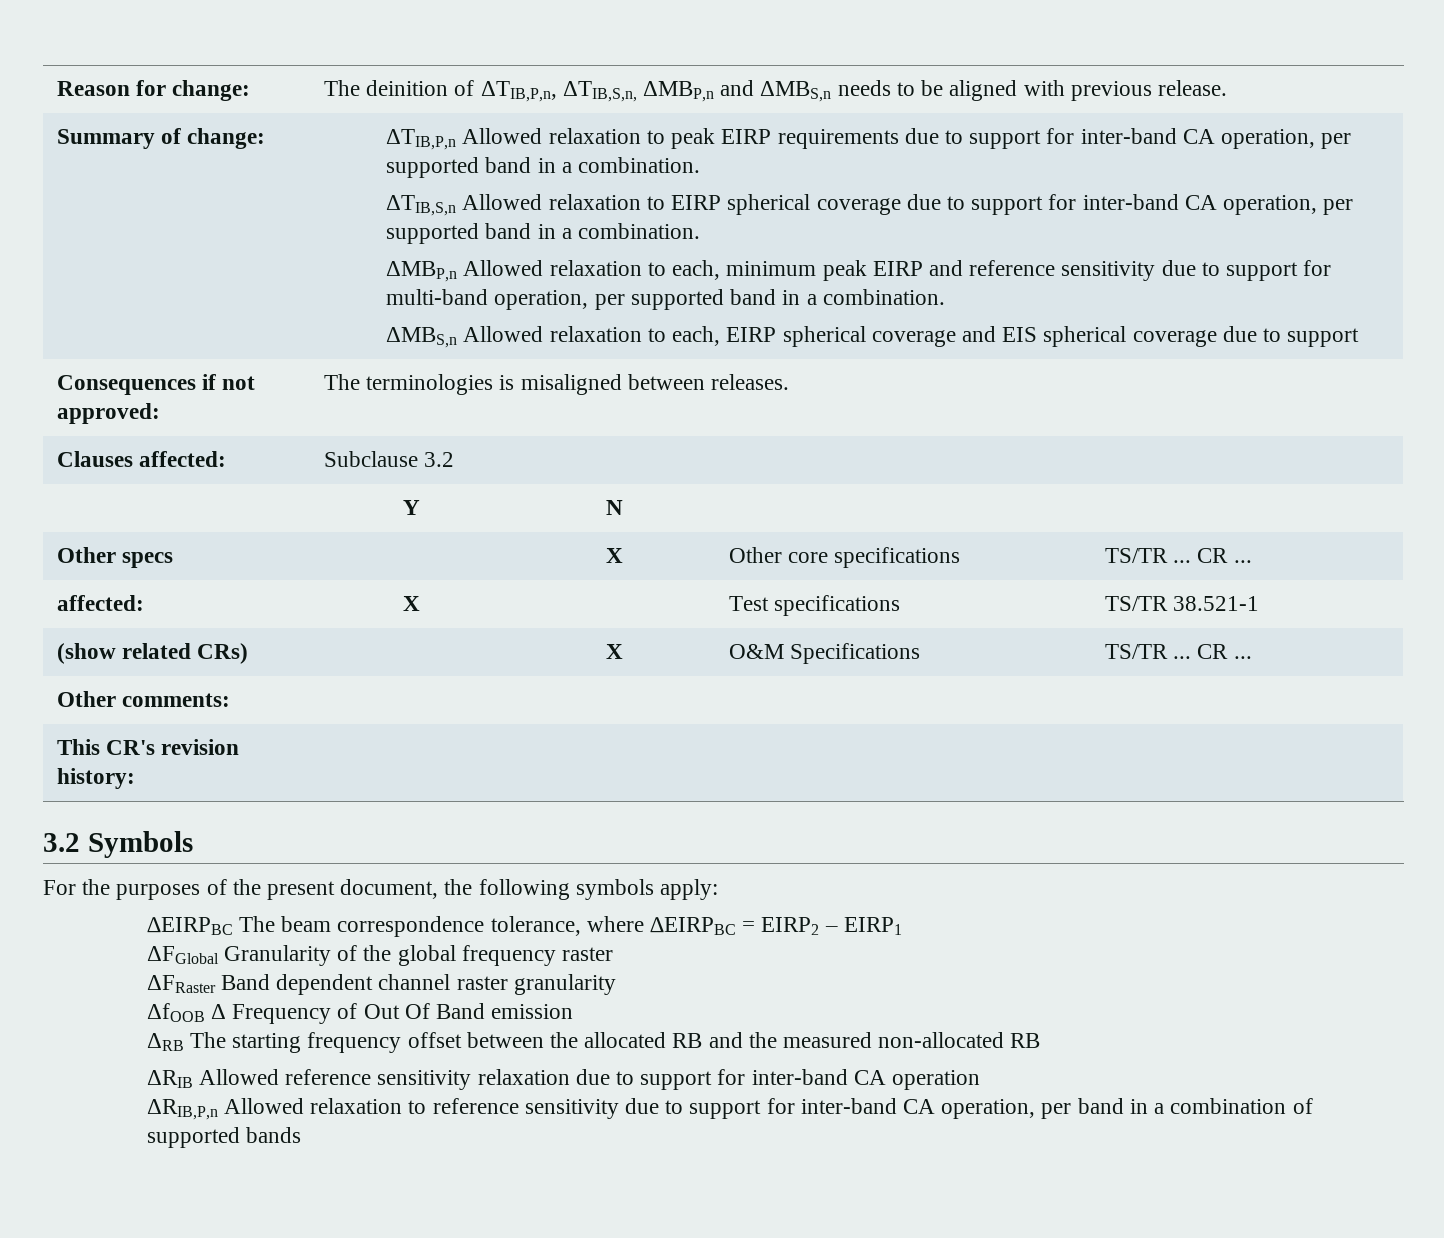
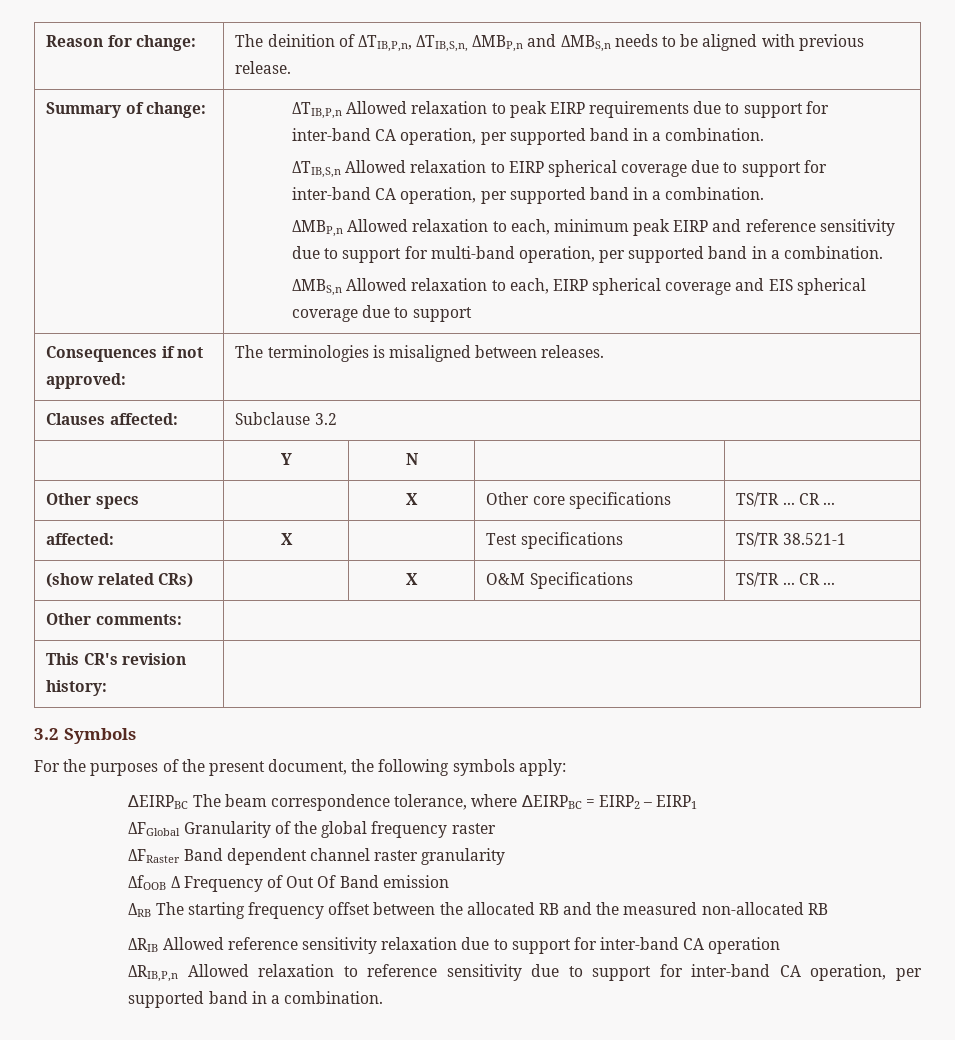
- ΔRIB,P,n Allowed relaxation to reference sensitivity due to support for inter-band CA operation, per band in a combination of supported bands
+ ΔRIB,P,n Allowed relaxation to reference sensitivity due to support for inter-band CA operation, per supported band in a combination.

